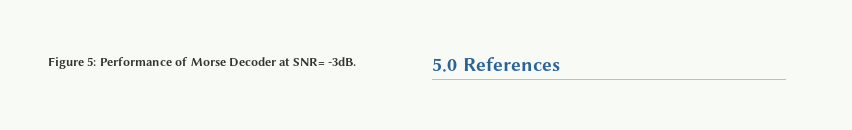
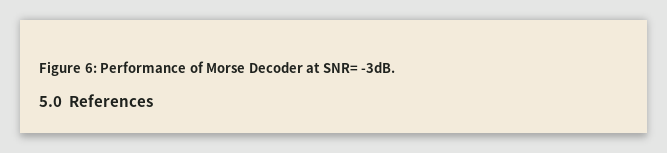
- Figure 5: Performance of Morse Decoder at SNR= -3dB.
+ Figure 6: Performance of Morse Decoder at SNR= -3dB.

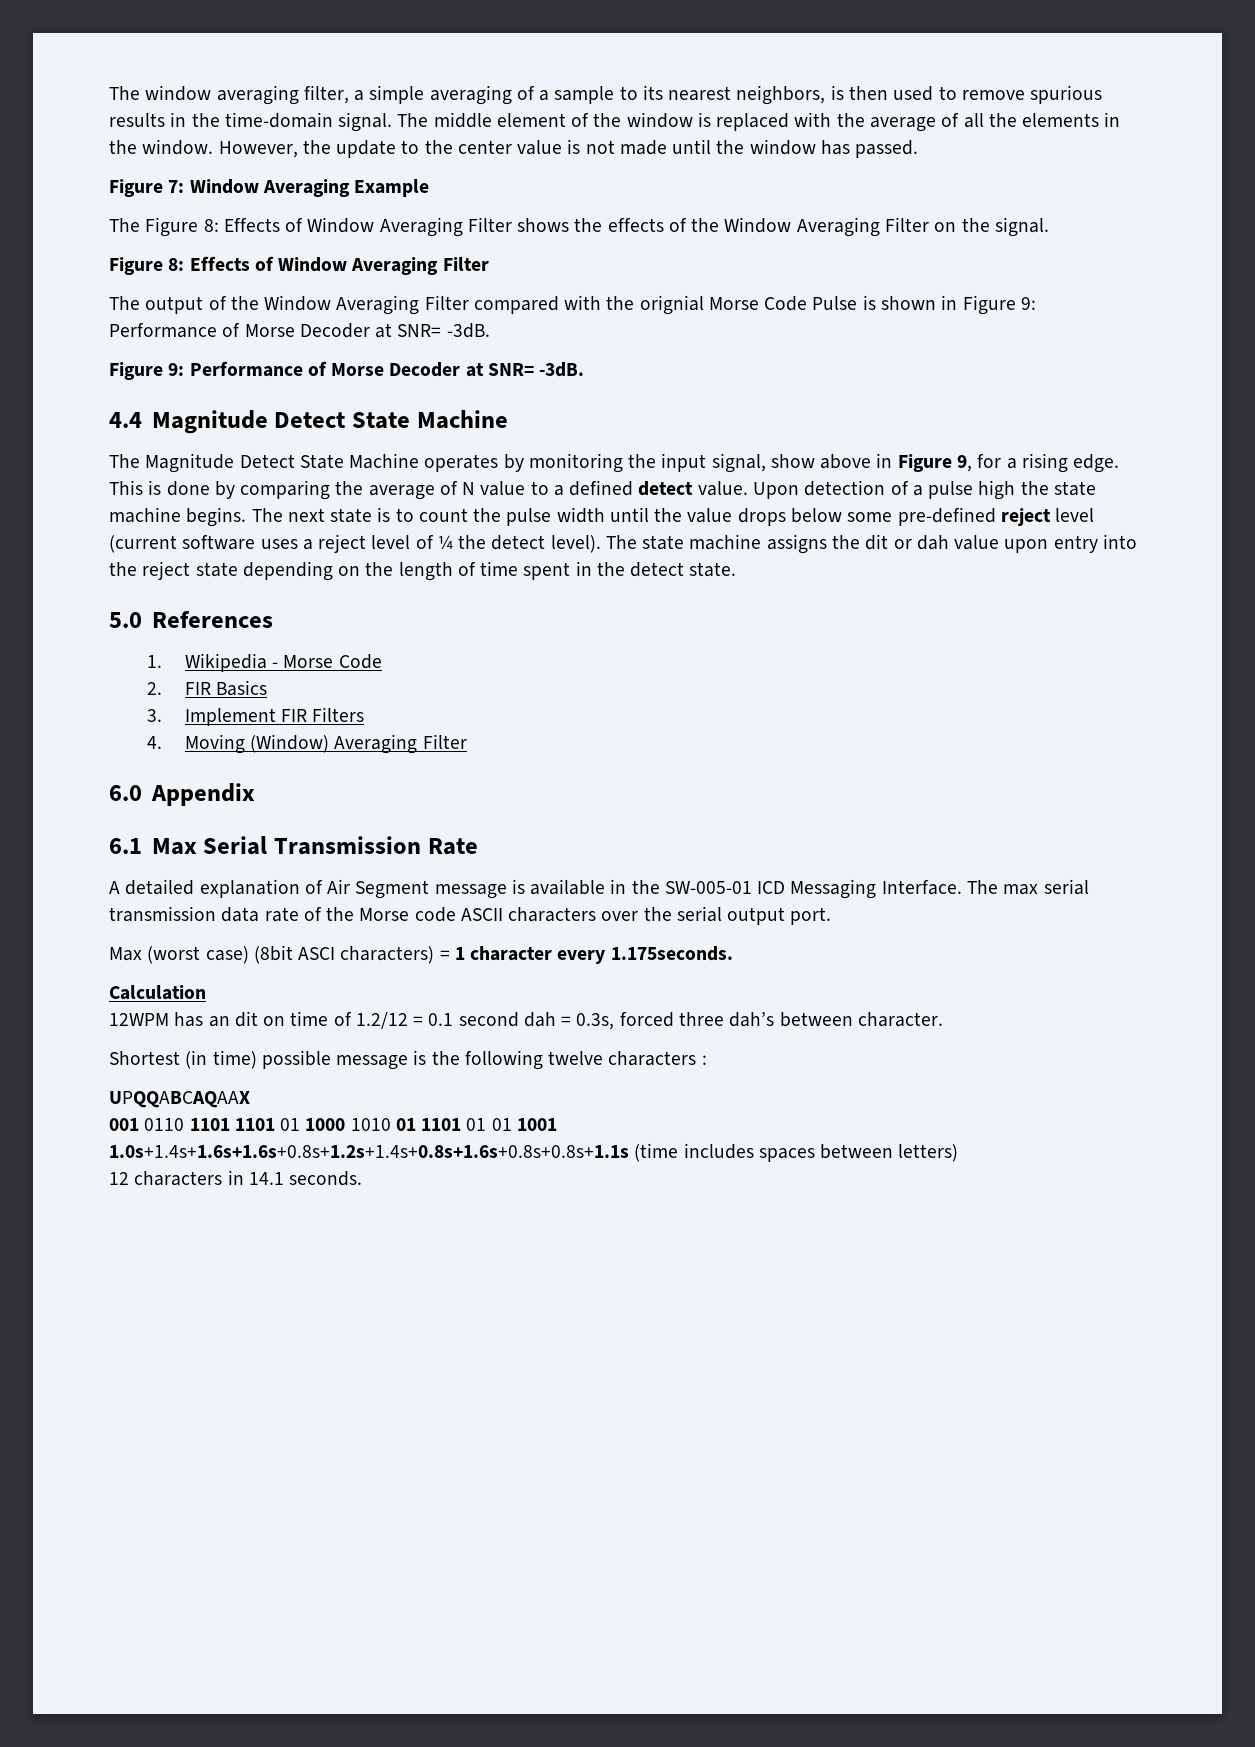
- Figure 6: Performance of Morse Decoder at SNR= -3dB.
+ The window averaging filter, a simple averaging of a sample to its nearest neighbors, is then used to remove spurious results in the time-domain signal. The middle element of the window is replaced with the average of all the elements in the window. However, the update to the center value is not made until the window has passed.
+ Figure 7: Window Averaging Example
+ The Figure 8: Effects of Window Averaging Filter shows the effects of the Window Averaging Filter on the signal.
+ Figure 8: Effects of Window Averaging Filter
+ The output of the Window Averaging Filter compared with the orignial Morse Code Pulse is shown in Figure 9: Performance of Morse Decoder at SNR= -3dB.
+ Figure 9: Performance of Morse Decoder at SNR= -3dB.
+ 4.4 Magnitude Detect State Machine
+ The Magnitude Detect State Machine operates by monitoring the input signal, show above in Figure 9, for a rising edge. This is done by comparing the average of N value to a defined detect value. Upon detection of a pulse high the state machine begins. The next state is to count the pulse width until the value drops below some pre-defined reject level (current software uses a reject level of ¼ the detect level). The state machine assigns the dit or dah value upon entry into the reject state depending on the length of time spent in the detect state.
  5.0 References
+ 1. Wikipedia - Morse Code
+ 2. FIR Basics
+ 3. Implement FIR Filters
+ 4. Moving (Window) Averaging Filter
+ 6.0 Appendix
+ 6.1 Max Serial Transmission Rate
+ A detailed explanation of Air Segment message is available in the SW-005-01 ICD Messaging Interface. The max serial transmission data rate of the Morse code ASCII characters over the serial output port.
+ Max (worst case) (8bit ASCI characters) = 1 character every 1.175seconds.
+ Calculation
+ 12WPM has an dit on time of 1.2/12 = 0.1 second dah = 0.3s, forced three dah’s between character.
+ Shortest (in time) possible message is the following twelve characters :
+ UPQQABCAQAAX
+ 001 0110 1101 1101 01 1000 1010 01 1101 01 01 1001
+ 1.0s+1.4s+1.6s+1.6s+0.8s+1.2s+1.4s+0.8s+1.6s+0.8s+0.8s+1.1s (time includes spaces between letters)
+ 12 characters in 14.1 seconds.

